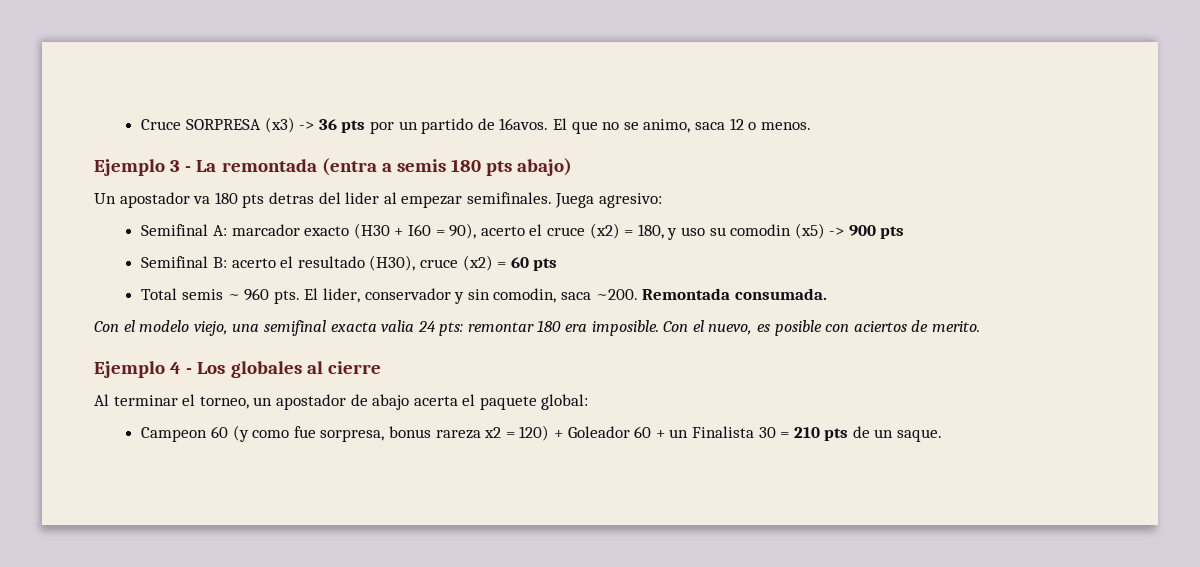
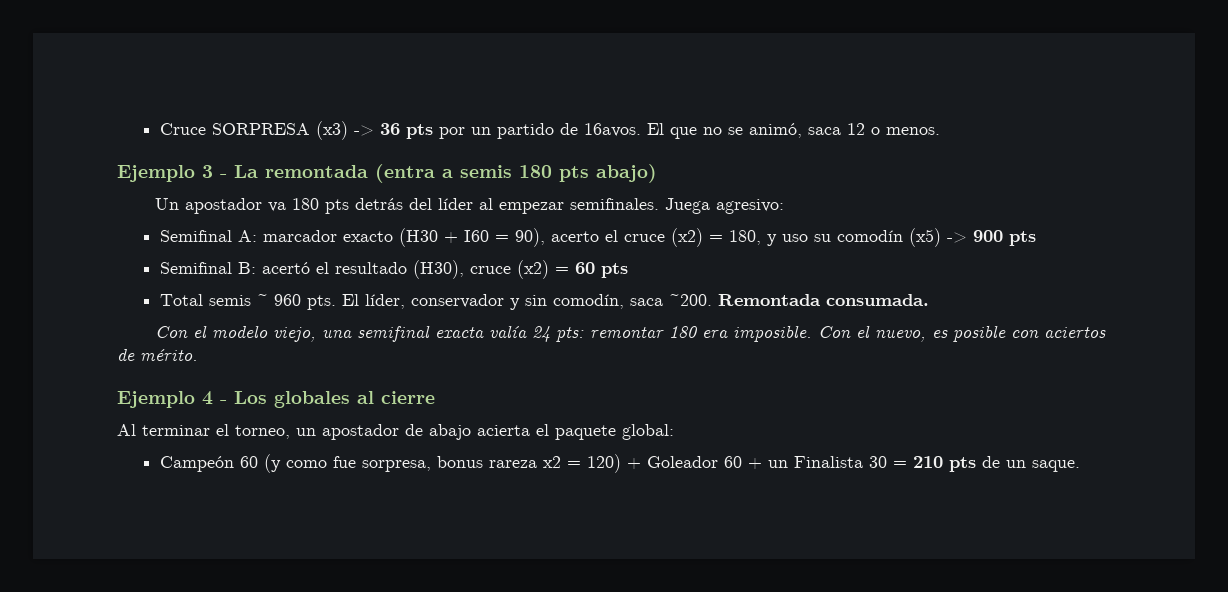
- El que no se animo, saca 12 o menos.
+ El que no se animó, saca 12 o menos.
- Un apostador va 180 pts detras del lider al empezar semifinales.
+ Un apostador va 180 pts detrás del líder al empezar semifinales.
- Semifinal A: marcador exacto (H30 + I60 = 90), acerto el cruce (x2) = 180, y uso su comodin (x5) -> 900 pts
+ Semifinal A: marcador exacto (H30 + I60 = 90), acerto el cruce (x2) = 180, y uso su comodín (x5) -> 900 pts
- Semifinal B: acerto el resultado (H30), cruce (x2) = 60 pts
+ Semifinal B: acertó el resultado (H30), cruce (x2) = 60 pts
- El lider, conservador y sin comodin, saca ~200.
+ El líder, conservador y sin comodín, saca ~200.
- Con el modelo viejo, una semifinal exacta valia 24 pts: remontar 180 era imposible.
+ Con el modelo viejo, una semifinal exacta valía 24 pts: remontar 180 era imposible.
- Con el nuevo, es posible con aciertos de merito.
+ Con el nuevo, es posible con aciertos de mérito.
- Al terminar el torneo, un apostador de abajo acerta el paquete global:
+ Al terminar el torneo, un apostador de abajo acierta el paquete global:
- Campeon 60 (y como fue sorpresa, bonus rareza x2 = 120) + Goleador 60 + un Finalista 30 = 210 pts de un saque.
+ Campeón 60 (y como fue sorpresa, bonus rareza x2 = 120) + Goleador 60 + un Finalista 30 = 210 pts de un saque.

